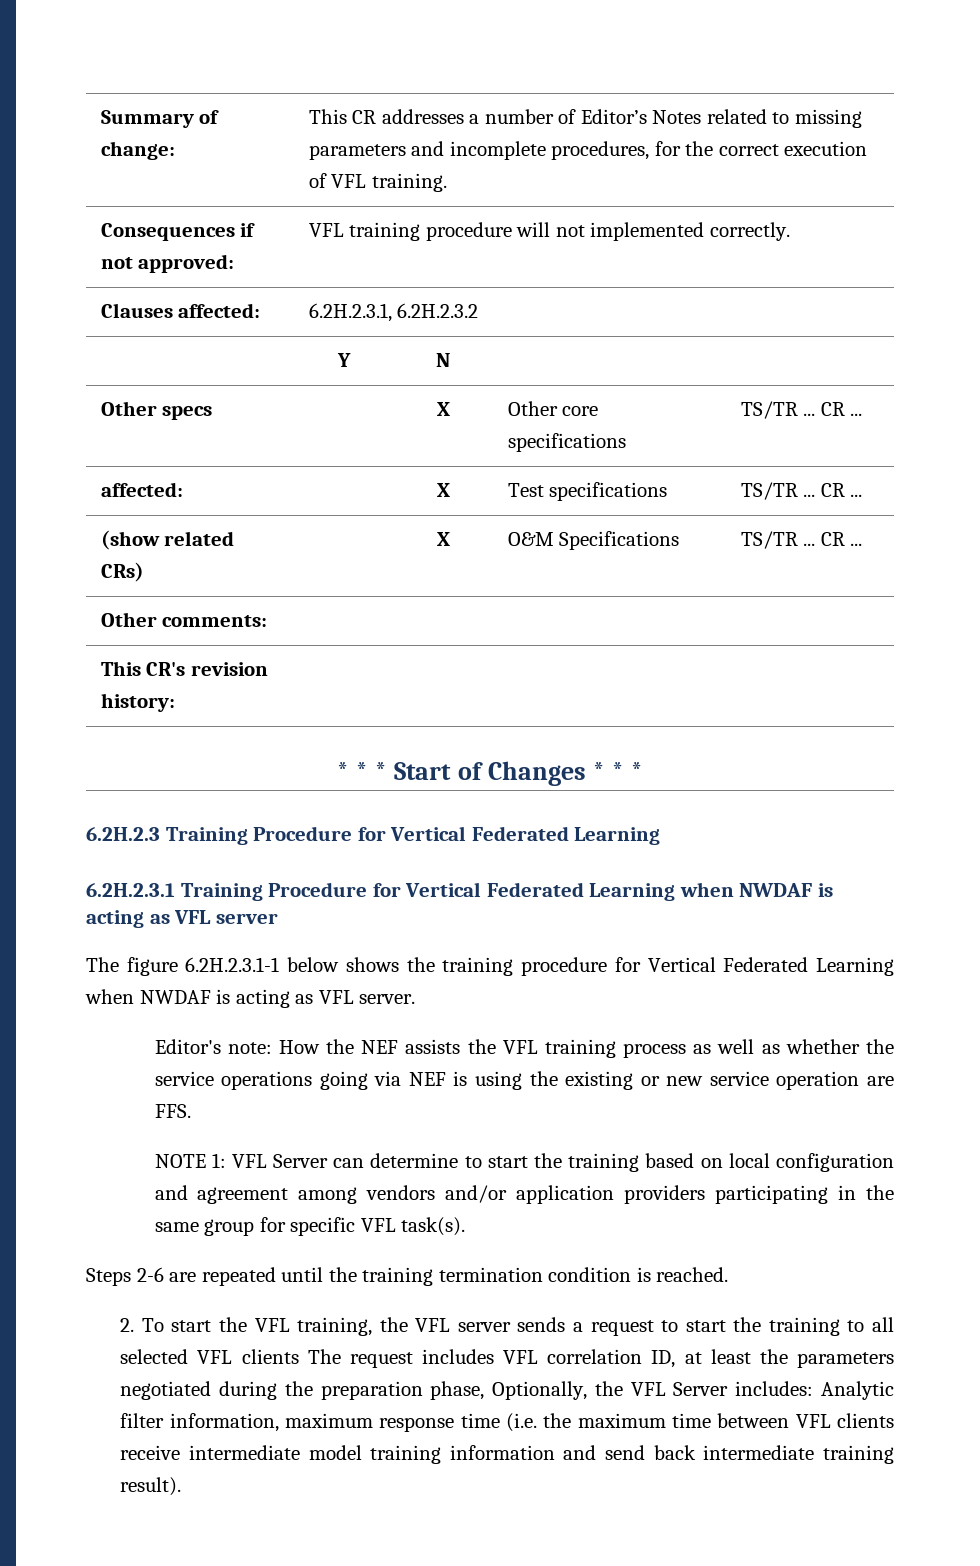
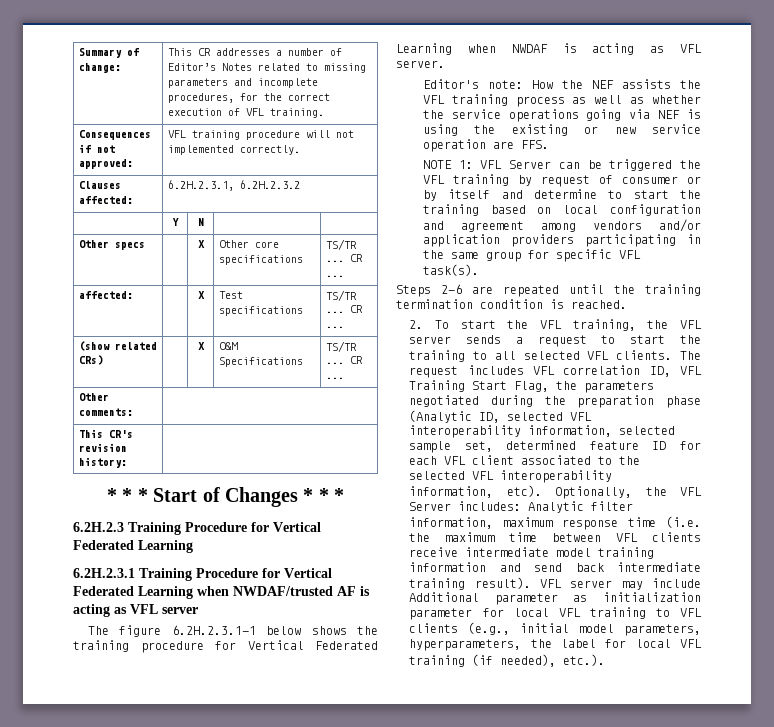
- 6.2H.2.3.1 Training Procedure for Vertical Federated Learning when NWDAF is acting as VFL server
+ 6.2H.2.3.1 Training Procedure for Vertical Federated Learning when NWDAF/trusted AF is acting as VFL server
- NOTE 1: VFL Server can determine to start the training based on local configuration and agreement among vendors and/or application providers participating in the same group for specific VFL task(s).
+ NOTE 1: VFL Server can be triggered the VFL training by request of consumer or by itself and determine to start the training based on local configuration and agreement among vendors and/or application providers participating in the same group for specific VFL task(s).
- 2. To start the VFL training, the VFL server sends a request to start the training to all selected VFL clients The request includes VFL correlation ID, at least the parameters negotiated during the preparation phase, Optionally, the VFL Server includes:
+ 2. To start the VFL training, the VFL server sends a request to start the training to all selected VFL clients. The request includes VFL correlation ID, VFL Training Start Flag, the parameters negotiated during the preparation phase (Analytic ID, selected VFL interoperability information, selected sample set, determined feature ID for each VFL client associated to the selected VFL interoperability information, etc). Optionally, the VFL Server includes:
+ VFL server may include Additional parameter as initialization parameter for local VFL training to VFL clients (e.g., initial model parameters, hyperparameters, the label for local VFL training (if needed), etc.).

